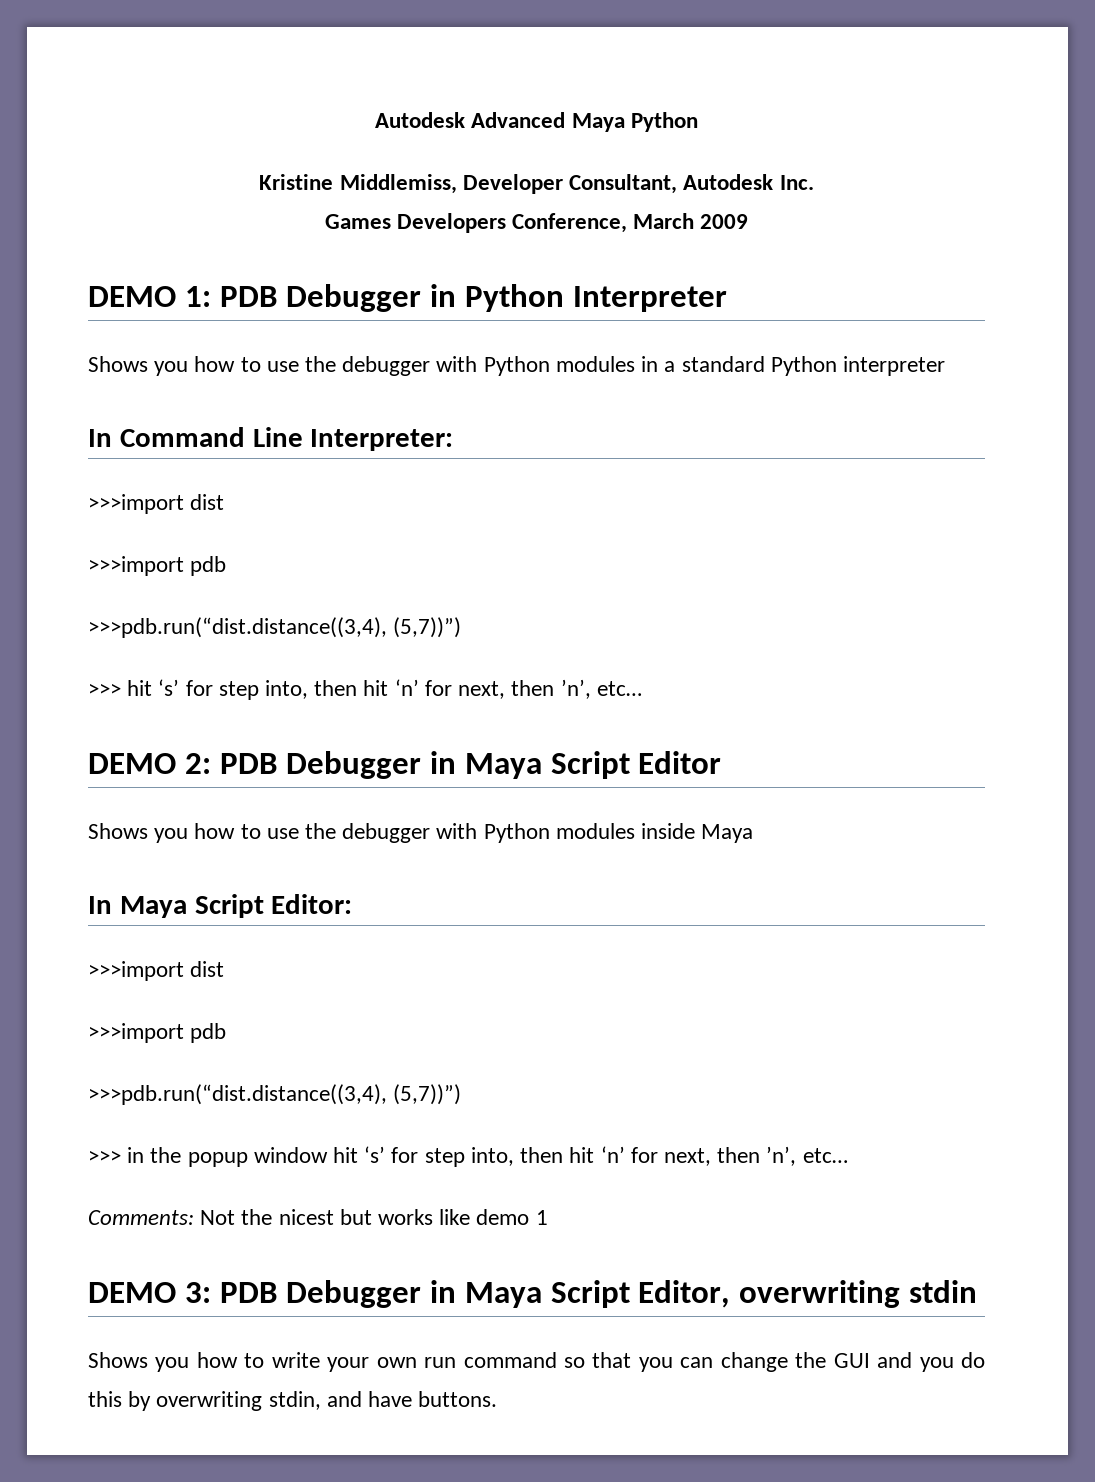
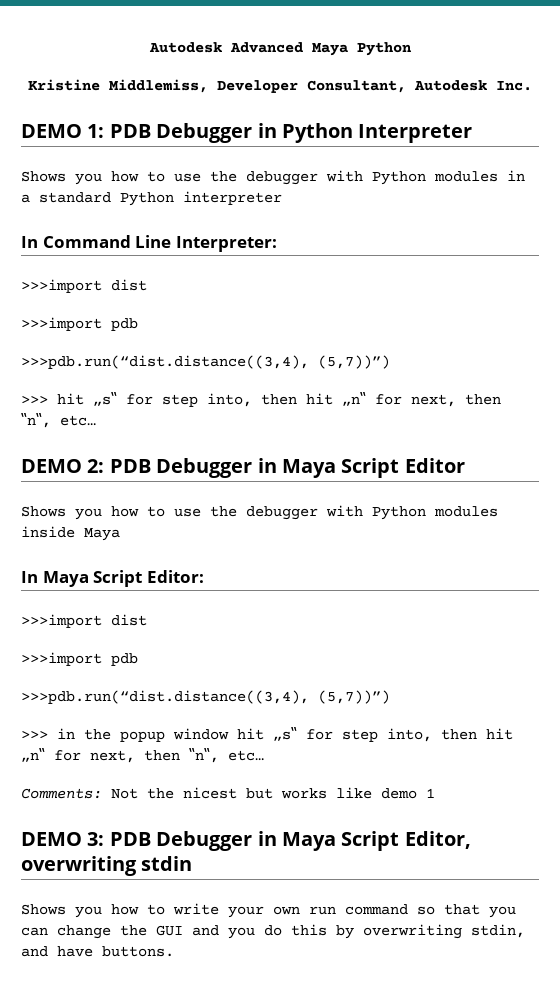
- Games Developers Conference, March 2009
- >>> hit ‘s’ for step into, then hit ‘n’ for next, then ’n’, etc…
+ >>> hit „s‟ for step into, then hit „n‟ for next, then ‟n‟, etc…
- >>> in the popup window hit ‘s’ for step into, then hit ‘n’ for next, then ’n’, etc…
+ >>> in the popup window hit „s‟ for step into, then hit „n‟ for next, then ‟n‟, etc…

